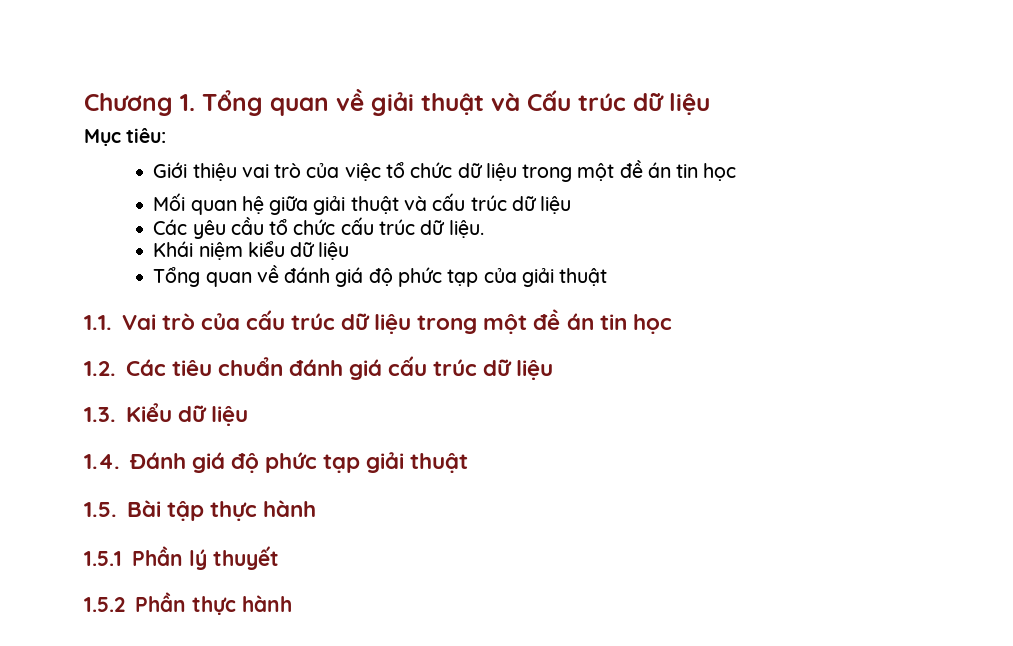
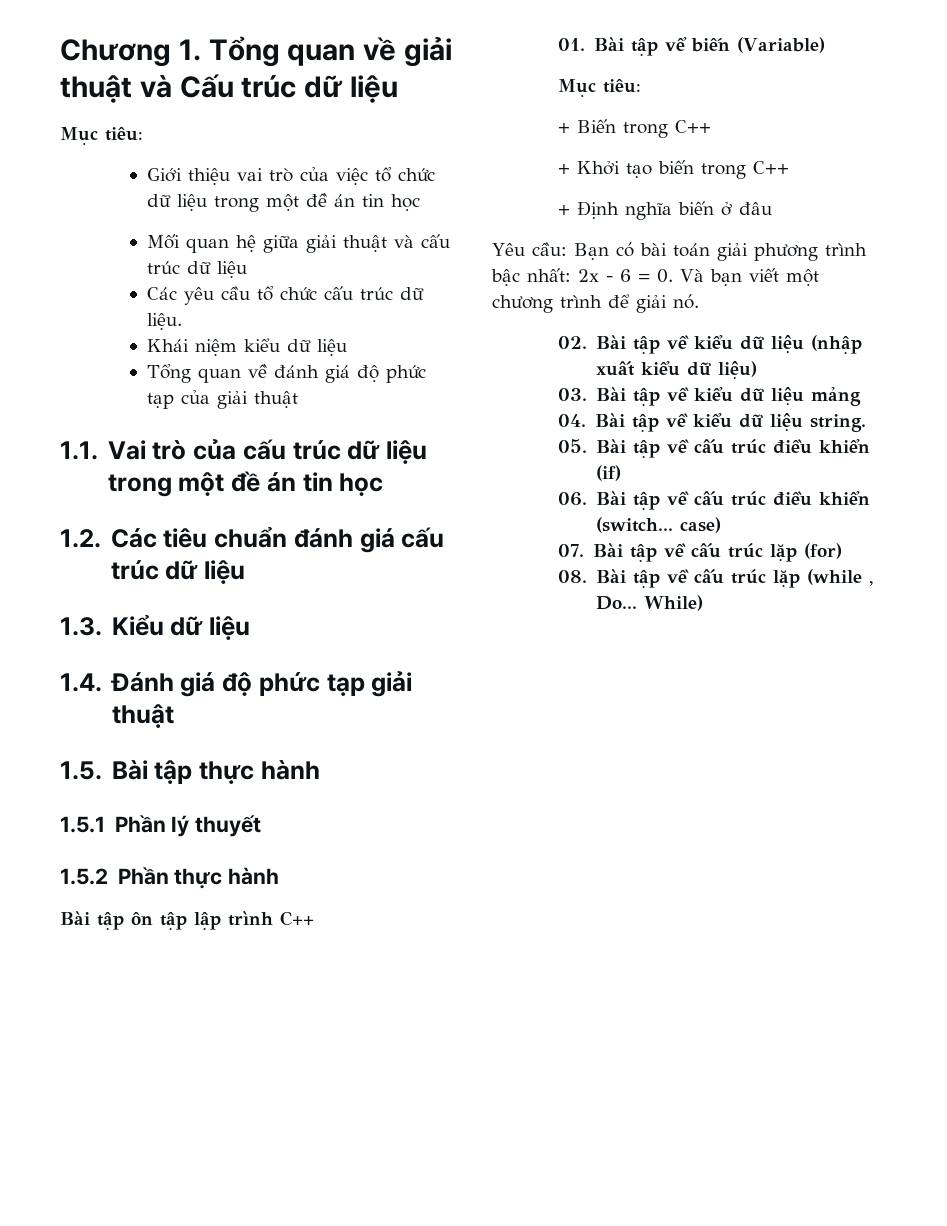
+ Bài tập ôn tập lập trình C++
+ 01. Bài tập vể biến (Variable)
+ Mục tiêu:
+ + Biến trong C++
+ + Khởi tạo biến trong C++
+ + Định nghĩa biến ở đâu
+ Yêu cầu: Bạn có bài toán giải phương trình bậc nhất: 2x - 6 = 0. Và bạn viết một chương trình để giải nó.
+ 02. Bài tập về kiểu dữ liệu (nhập xuất kiểu dữ liệu)
+ 03. Bài tập về kiểu dữ liệu mảng
+ 04. Bài tập về kiểu dữ liệu string.
+ 05. Bài tập về cấu trúc điều khiển (if)
+ 06. Bài tập về cấu trúc điều khiển (switch... case)
+ 07. Bài tập về cấu trúc lặp (for)
+ 08. Bài tập về cấu trúc lặp (while , Do... While)

